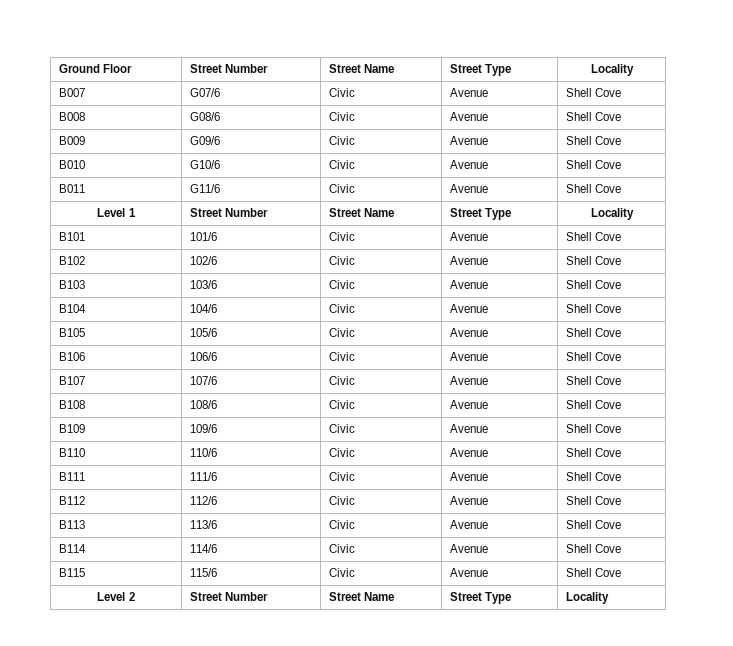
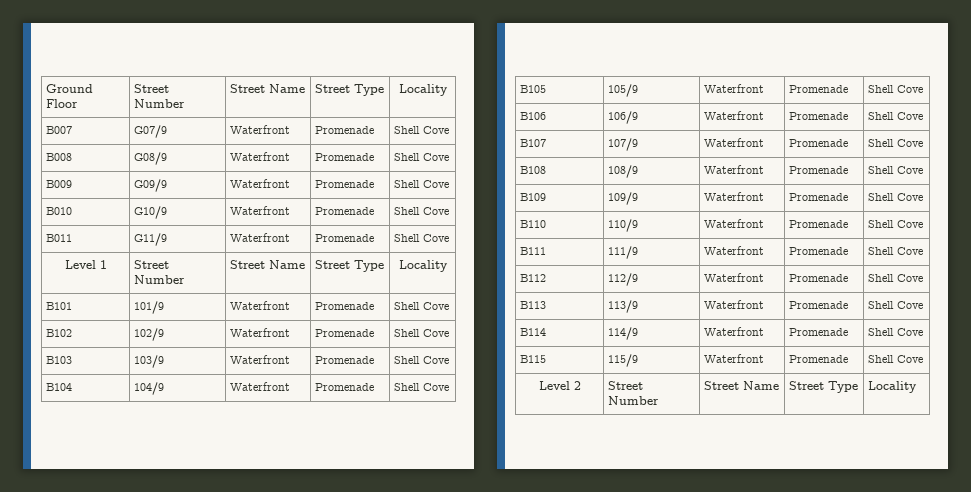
- B007 | G07/6 | Civic | Avenue | Shell Cove
+ B007 | G07/9 | Waterfront | Promenade | Shell Cove
- B008 | G08/6 | Civic | Avenue | Shell Cove
+ B008 | G08/9 | Waterfront | Promenade | Shell Cove
- B009 | G09/6 | Civic | Avenue | Shell Cove
+ B009 | G09/9 | Waterfront | Promenade | Shell Cove
- B010 | G10/6 | Civic | Avenue | Shell Cove
+ B010 | G10/9 | Waterfront | Promenade | Shell Cove
- B011 | G11/6 | Civic | Avenue | Shell Cove
+ B011 | G11/9 | Waterfront | Promenade | Shell Cove
- B101 | 101/6 | Civic | Avenue | Shell Cove
+ B101 | 101/9 | Waterfront | Promenade | Shell Cove
- B102 | 102/6 | Civic | Avenue | Shell Cove
+ B102 | 102/9 | Waterfront | Promenade | Shell Cove
- B103 | 103/6 | Civic | Avenue | Shell Cove
+ B103 | 103/9 | Waterfront | Promenade | Shell Cove
- B104 | 104/6 | Civic | Avenue | Shell Cove
+ B104 | 104/9 | Waterfront | Promenade | Shell Cove
- B105 | 105/6 | Civic | Avenue | Shell Cove
+ B105 | 105/9 | Waterfront | Promenade | Shell Cove
- B106 | 106/6 | Civic | Avenue | Shell Cove
+ B106 | 106/9 | Waterfront | Promenade | Shell Cove
- B107 | 107/6 | Civic | Avenue | Shell Cove
+ B107 | 107/9 | Waterfront | Promenade | Shell Cove
- B108 | 108/6 | Civic | Avenue | Shell Cove
+ B108 | 108/9 | Waterfront | Promenade | Shell Cove
- B109 | 109/6 | Civic | Avenue | Shell Cove
+ B109 | 109/9 | Waterfront | Promenade | Shell Cove
- B110 | 110/6 | Civic | Avenue | Shell Cove
+ B110 | 110/9 | Waterfront | Promenade | Shell Cove
- B111 | 111/6 | Civic | Avenue | Shell Cove
+ B111 | 111/9 | Waterfront | Promenade | Shell Cove
- B112 | 112/6 | Civic | Avenue | Shell Cove
+ B112 | 112/9 | Waterfront | Promenade | Shell Cove
- B113 | 113/6 | Civic | Avenue | Shell Cove
+ B113 | 113/9 | Waterfront | Promenade | Shell Cove
- B114 | 114/6 | Civic | Avenue | Shell Cove
+ B114 | 114/9 | Waterfront | Promenade | Shell Cove
- B115 | 115/6 | Civic | Avenue | Shell Cove
+ B115 | 115/9 | Waterfront | Promenade | Shell Cove

